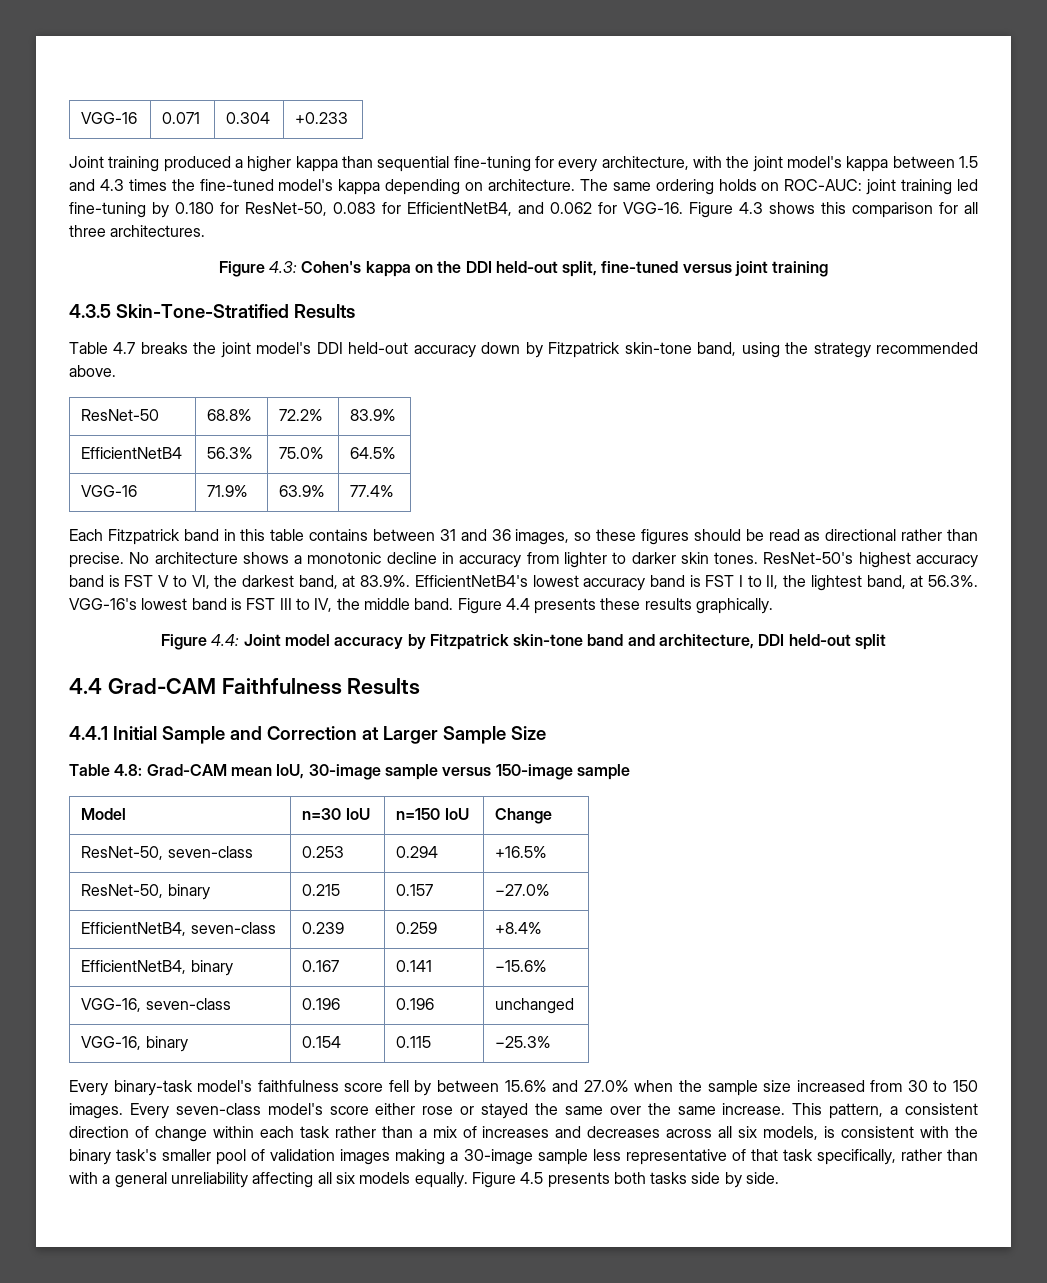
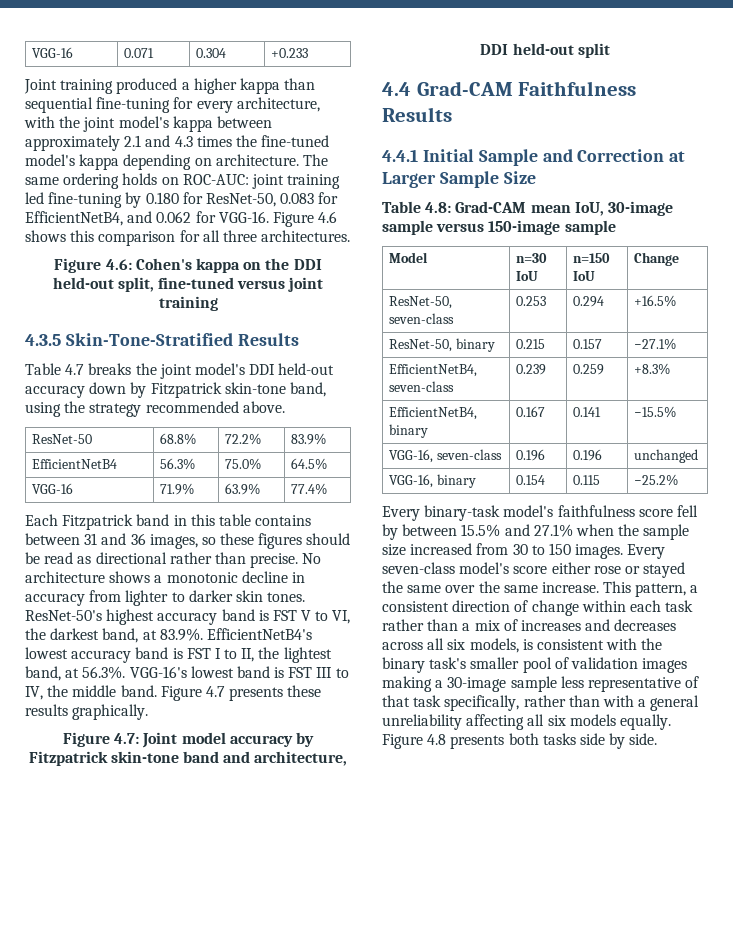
- Joint training produced a higher kappa than sequential fine-tuning for every architecture, with the joint model's kappa between 1.5 and 4.3 times the fine-tuned model's kappa depending on architecture.
+ Joint training produced a higher kappa than sequential fine-tuning for every architecture, with the joint model's kappa between approximately 2.1 and 4.3 times the fine-tuned model's kappa depending on architecture.
- Figure 4.3 shows this comparison for all three architectures.
+ Figure 4.6 shows this comparison for all three architectures.
- Figure 4.3: Cohen's kappa on the DDI held-out split, fine-tuned versus joint training
+ Figure 4.6: Cohen's kappa on the DDI held-out split, fine-tuned versus joint training
- Figure 4.4 presents these results graphically.
+ Figure 4.7 presents these results graphically.
- Figure 4.4: Joint model accuracy by Fitzpatrick skin-tone band and architecture, DDI held-out split
+ Figure 4.7: Joint model accuracy by Fitzpatrick skin-tone band and architecture, DDI held-out split
- ResNet-50, binary | 0.215 | 0.157 | −27.0%
+ ResNet-50, binary | 0.215 | 0.157 | −27.1%
- EfficientNetB4, seven-class | 0.239 | 0.259 | +8.4%
+ EfficientNetB4, seven-class | 0.239 | 0.259 | +8.3%
- EfficientNetB4, binary | 0.167 | 0.141 | −15.6%
+ EfficientNetB4, binary | 0.167 | 0.141 | −15.5%
- VGG-16, binary | 0.154 | 0.115 | −25.3%
+ VGG-16, binary | 0.154 | 0.115 | −25.2%
- Every binary-task model's faithfulness score fell by between 15.6% and 27.0% when the sample size increased from 30 to 150 images.
+ Every binary-task model's faithfulness score fell by between 15.5% and 27.1% when the sample size increased from 30 to 150 images.
- Figure 4.5 presents both tasks side by side.
+ Figure 4.8 presents both tasks side by side.

